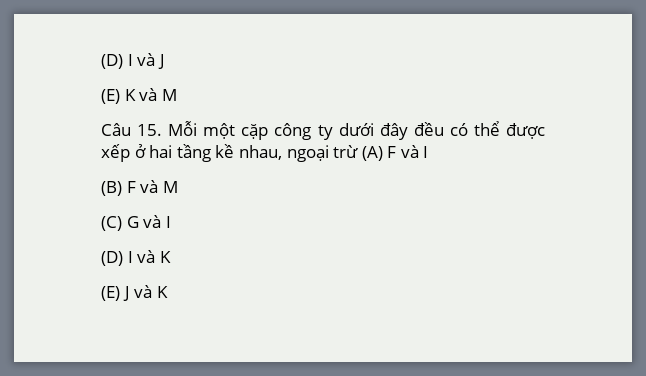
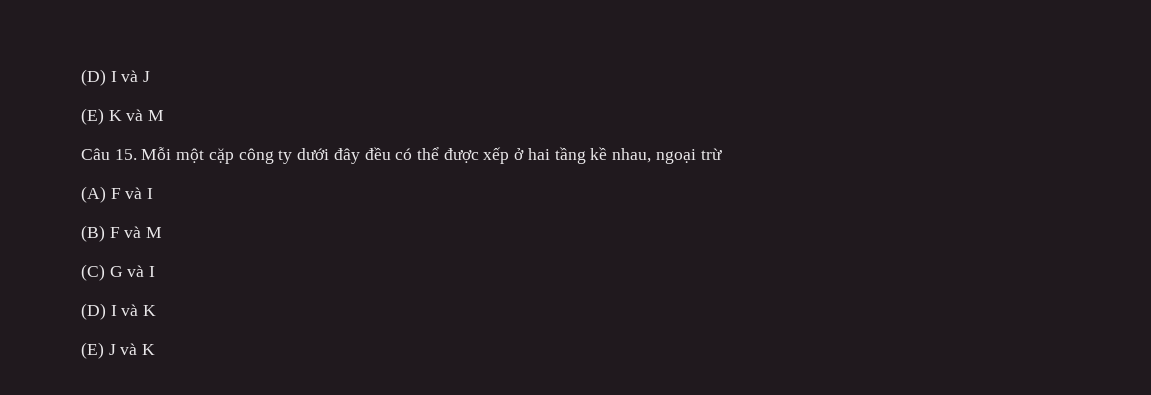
- Câu 15. Mỗi một cặp công ty dưới đây đều có thể được xếp ở hai tầng kề nhau, ngoại trừ (A) F và I
+ Câu 15. Mỗi một cặp công ty dưới đây đều có thể được xếp ở hai tầng kề nhau, ngoại trừ
+ (A) F và I

